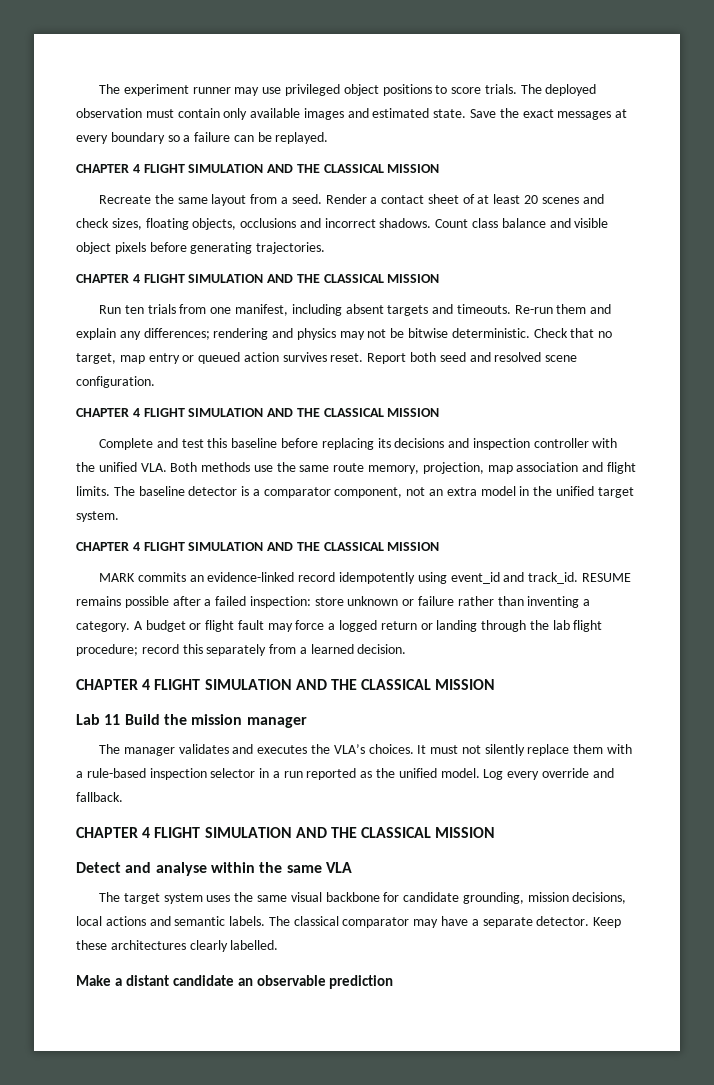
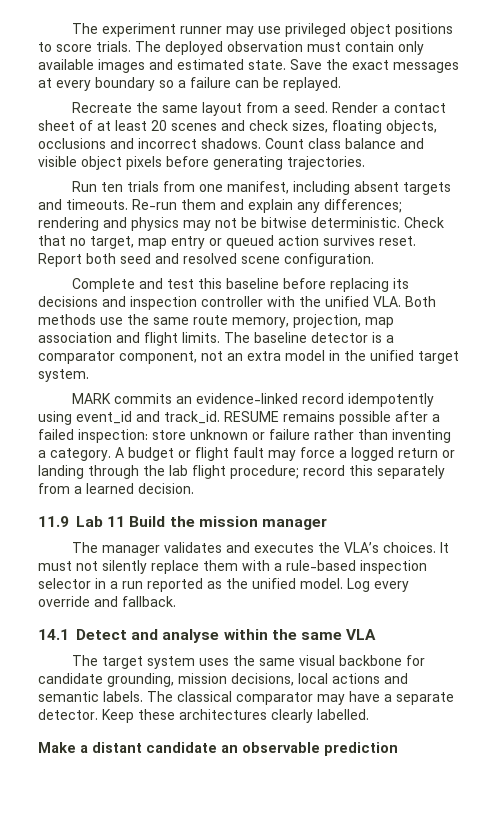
  Save the exact messages at every boundary so a failure can be replayed.
- CHAPTER 4 FLIGHT SIMULATION AND THE CLASSICAL MISSION
  Count class balance and visible object pixels before generating trajectories.
- CHAPTER 4 FLIGHT SIMULATION AND THE CLASSICAL MISSION
  Report both seed and resolved scene configuration.
- CHAPTER 4 FLIGHT SIMULATION AND THE CLASSICAL MISSION
  The baseline detector is a comparator component, not an extra model in the unified target system.
- CHAPTER 4 FLIGHT SIMULATION AND THE CLASSICAL MISSION
  A budget or flight fault may force a logged return or landing through the lab flight procedure; record this separately from a learned decision.
- CHAPTER 4 FLIGHT SIMULATION AND THE CLASSICAL MISSION
- Lab 11 Build the mission manager
+ 11.9 Lab 11 Build the mission manager
  Log every override and fallback.
- CHAPTER 4 FLIGHT SIMULATION AND THE CLASSICAL MISSION
- Detect and analyse within the same VLA
+ 14.1 Detect and analyse within the same VLA

